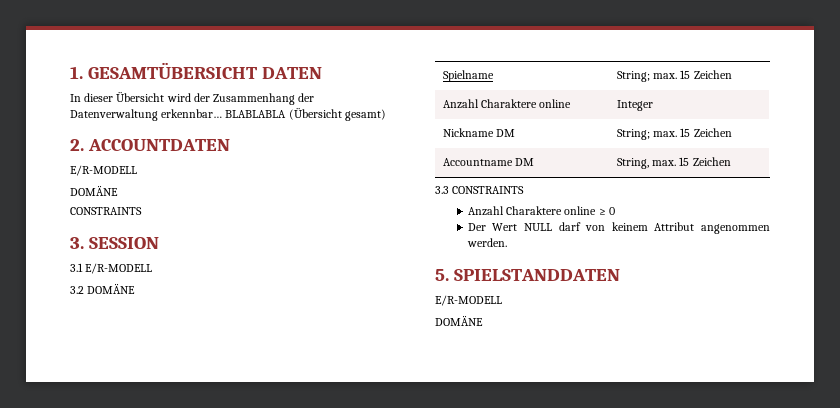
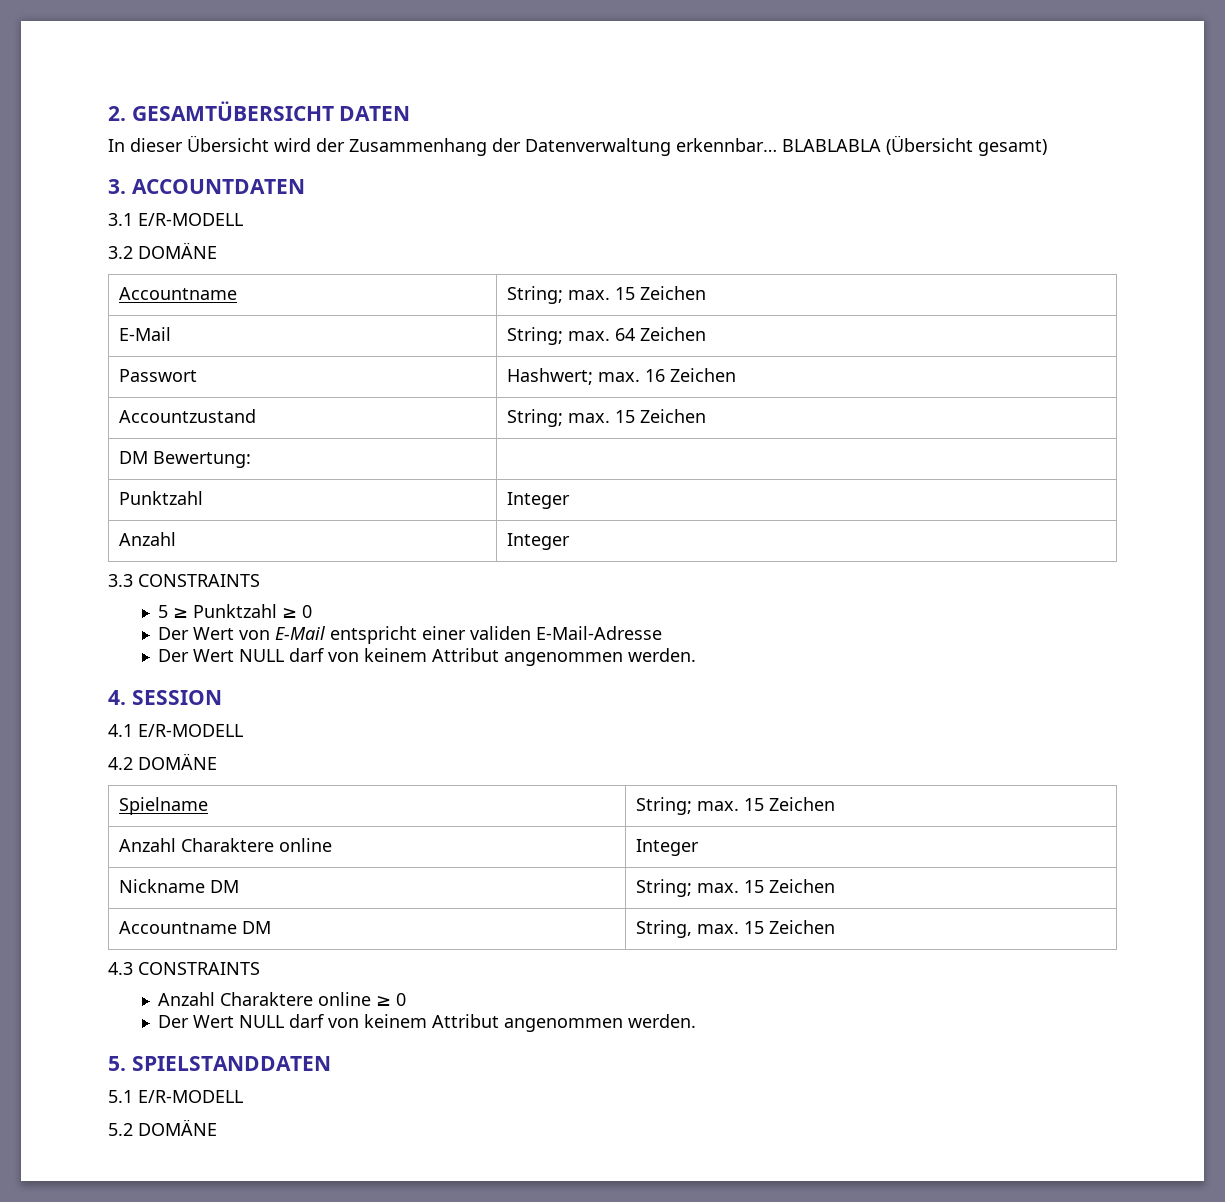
- 1. GESAMTÜBERSICHT DATEN
+ 2. GESAMTÜBERSICHT DATEN
- 2. ACCOUNTDATEN
- E/R-MODELL
- DOMÄNE
- CONSTRAINTS
- 3. SESSION
+ 3. ACCOUNTDATEN
+ Accountname | String; max. 15 Zeichen
+ E-Mail | String; max. 64 Zeichen
+ Passwort | Hashwert; max. 16 Zeichen
+ Accountzustand | String; max. 15 Zeichen
+ DM Bewertung: |
+ Punktzahl | Integer
+ Anzahl | Integer
+ 3.3 CONSTRAINTS
+ 5 ≥ Punktzahl ≥ 0
+ Der Wert von E-Mail entspricht einer validen E-Mail-Adresse
+ Der Wert NULL darf von keinem Attribut angenommen werden.
+ 4. SESSION
+ 4.1 E/R-MODELL
+ 4.2 DOMÄNE
- 3.3 CONSTRAINTS
+ 4.3 CONSTRAINTS
  5. SPIELSTANDDATEN
- E/R-MODELL
- DOMÄNE
+ 5.1 E/R-MODELL
+ 5.2 DOMÄNE

